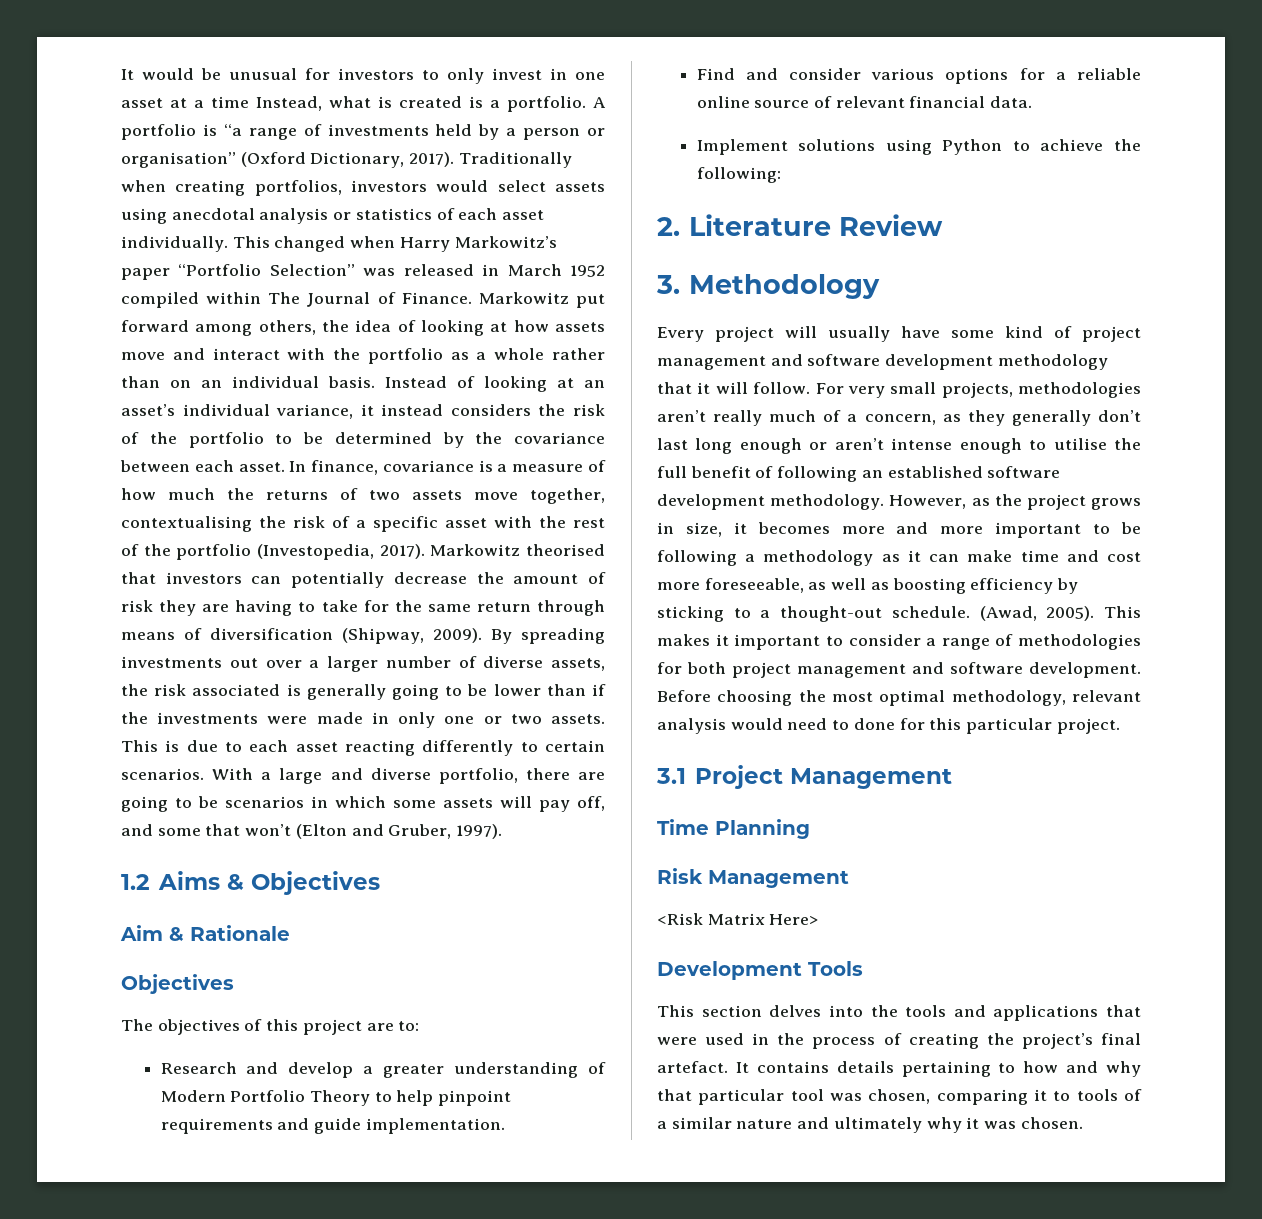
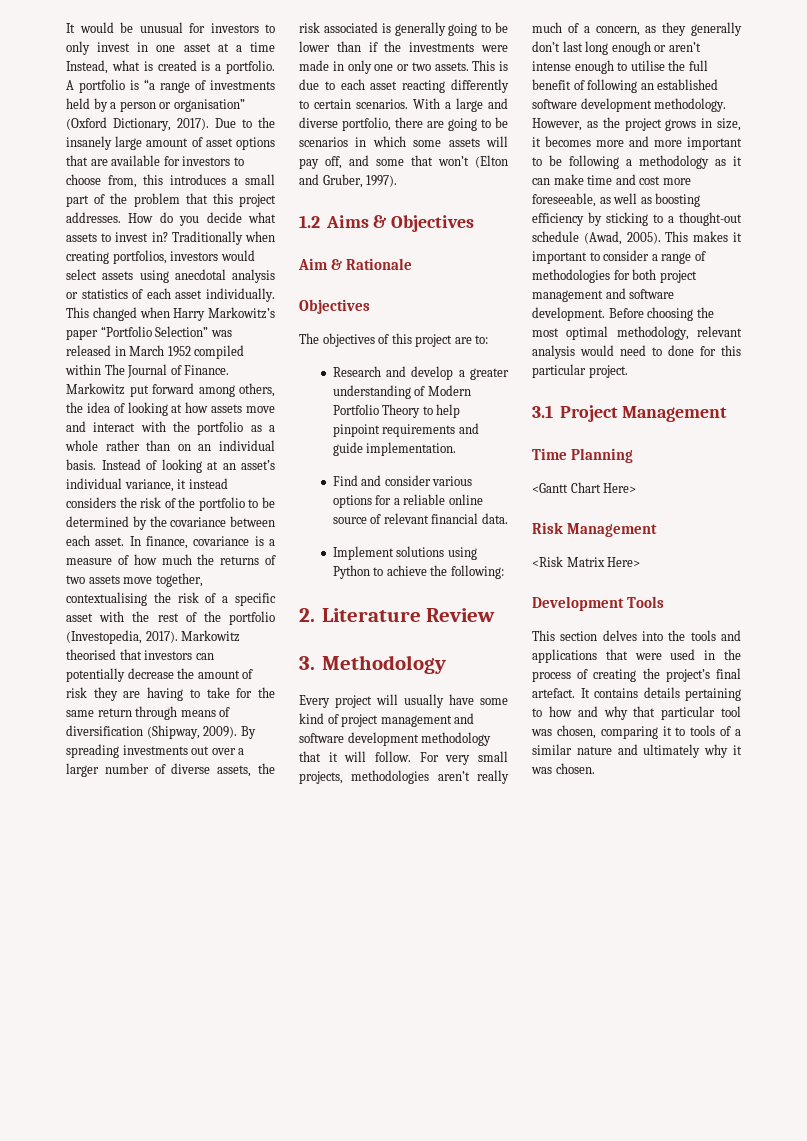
+ Due to the insanely large amount of asset options that are available for investors to choose from, this introduces a small part of the problem that this project addresses. How do you decide what assets to invest in?
- However, as the project grows in size, it becomes more and more important to be following a methodology as it can make time and cost more foreseeable, as well as boosting efficiency by sticking to a thought-out schedule. (Awad, 2005).
+ However, as the project grows in size, it becomes more and more important to be following a methodology as it can make time and cost more foreseeable, as well as boosting efficiency by sticking to a thought-out schedule (Awad, 2005).
+ <Gantt Chart Here>

